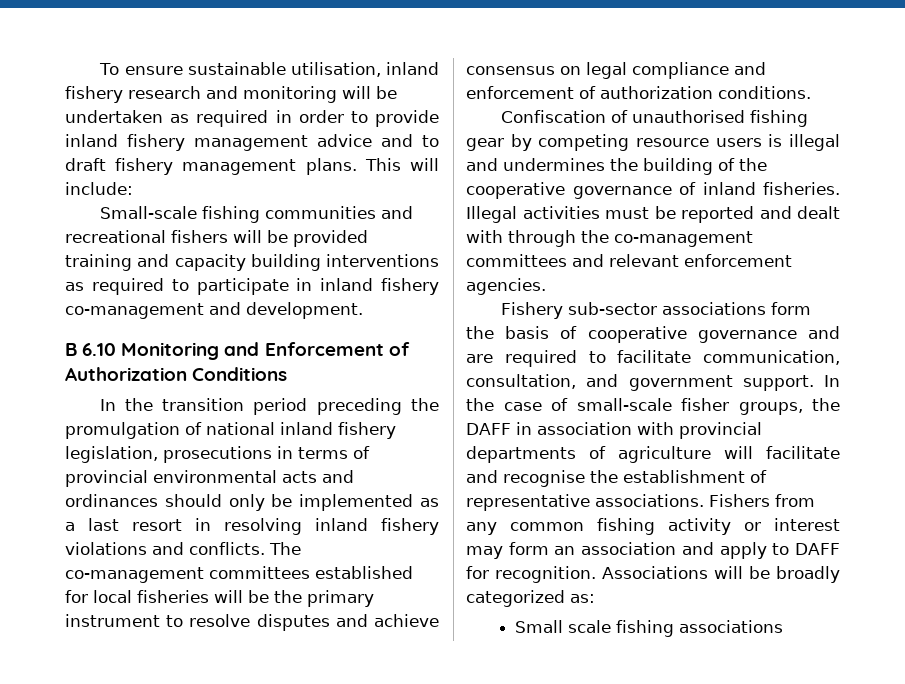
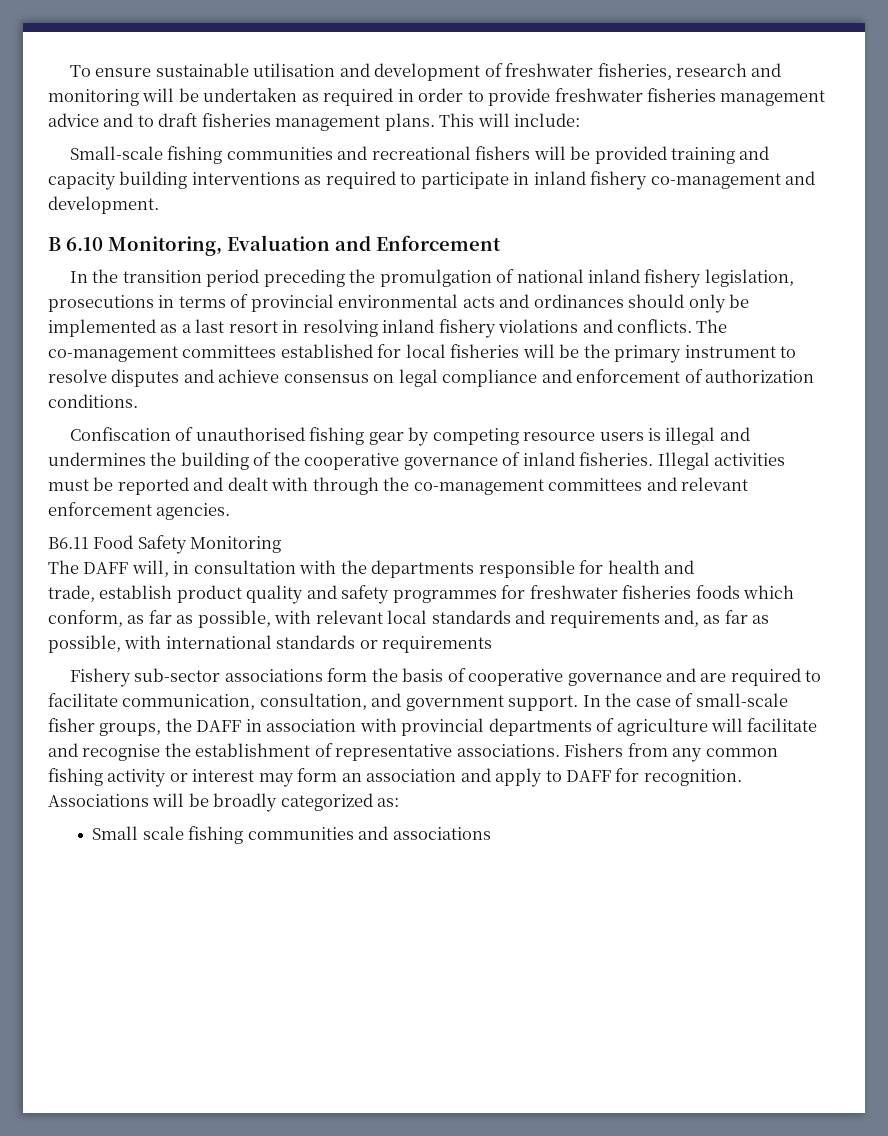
- To ensure sustainable utilisation, inland fishery research and monitoring will be undertaken as required in order to provide inland fishery management advice and to draft fishery management plans.
+ To ensure sustainable utilisation and development of freshwater fisheries, research and monitoring will be undertaken as required in order to provide freshwater fisheries management advice and to draft fisheries management plans.
- B 6.10 Monitoring and Enforcement of Authorization Conditions
+ B 6.10 Monitoring, Evaluation and Enforcement
+ B6.11 Food Safety Monitoring
+ The DAFF will, in consultation with the departments responsible for health and
+ trade, establish product quality and safety programmes for freshwater fisheries foods which conform, as far as possible, with relevant local standards and requirements and, as far as possible, with international standards or requirements
- Small scale fishing associations
+ Small scale fishing communities and associations

